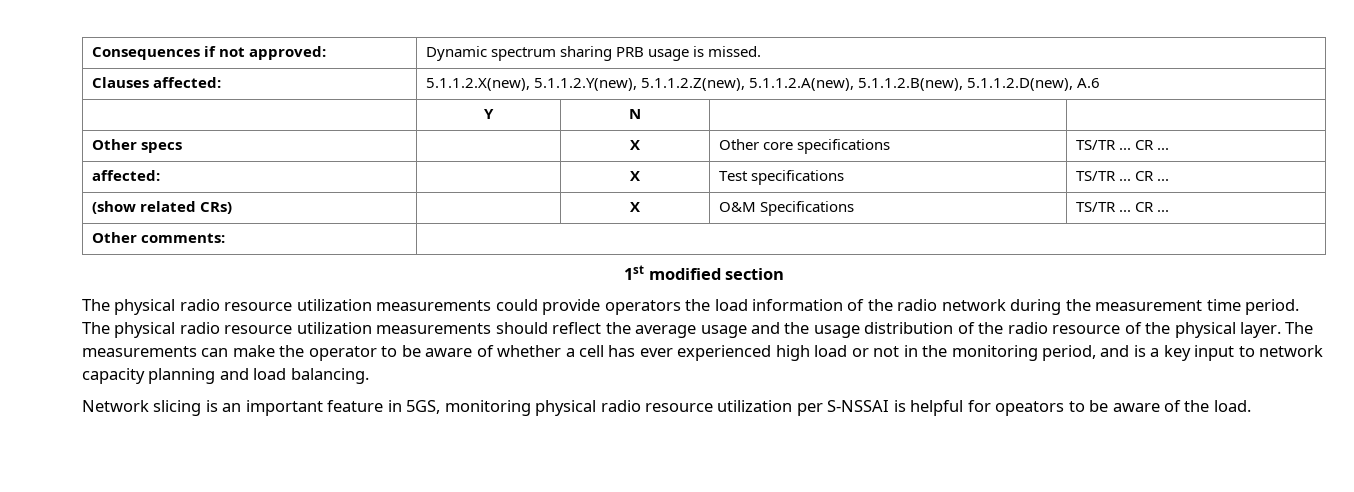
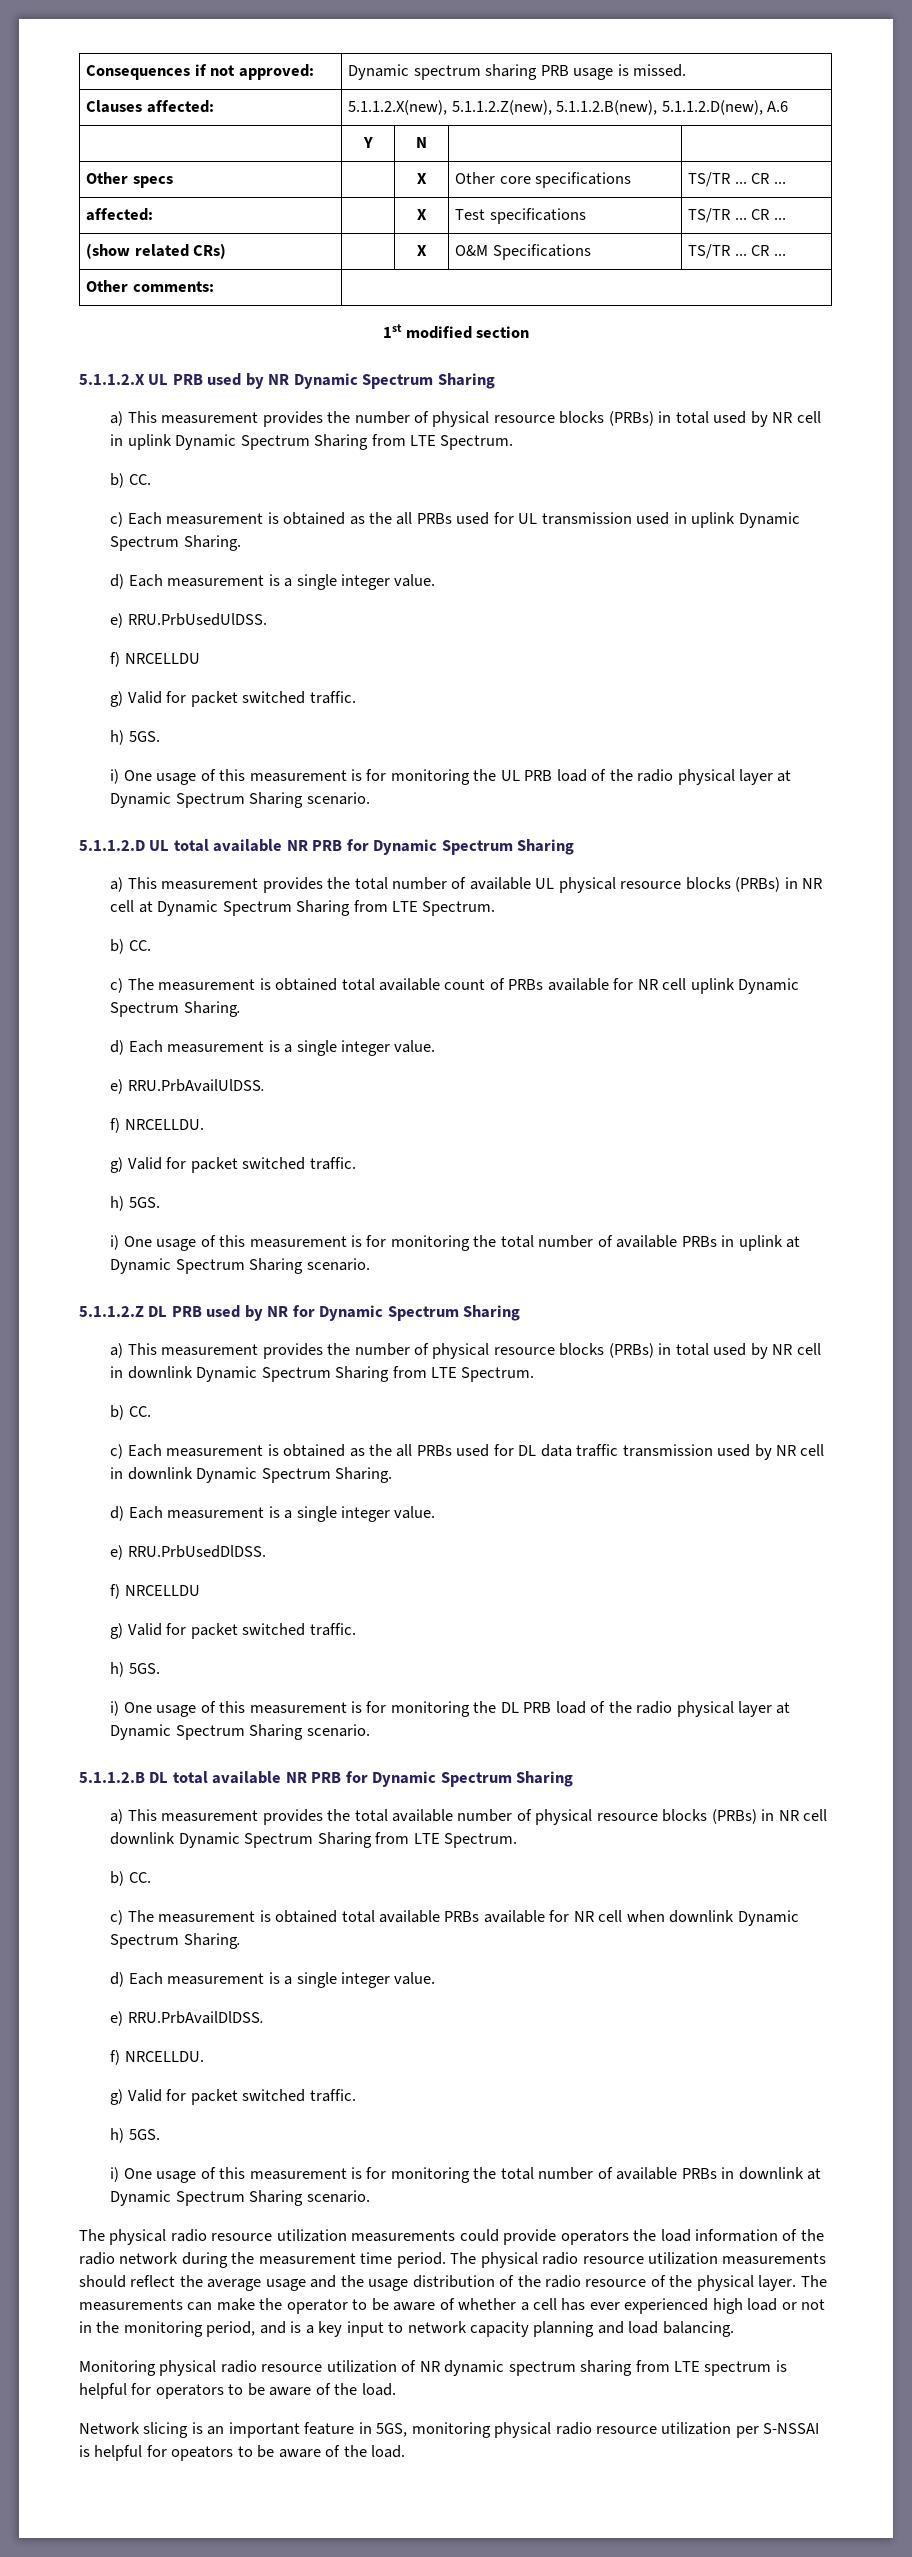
- Clauses affected: | 5.1.1.2.X(new), 5.1.1.2.Y(new), 5.1.1.2.Z(new), 5.1.1.2.A(new), 5.1.1.2.B(new), 5.1.1.2.D(new), A.6
+ Clauses affected: | 5.1.1.2.X(new), 5.1.1.2.Z(new), 5.1.1.2.B(new), 5.1.1.2.D(new), A.6
+ 5.1.1.2.X UL PRB used by NR Dynamic Spectrum Sharing
+ a) This measurement provides the number of physical resource blocks (PRBs) in total used by NR cell in uplink Dynamic Spectrum Sharing from LTE Spectrum.
+ b) CC.
+ c) Each measurement is obtained as the all PRBs used for UL transmission used in uplink Dynamic Spectrum Sharing.
+ d) Each measurement is a single integer value.
+ e) RRU.PrbUsedUlDSS.
+ f) NRCELLDU
+ g) Valid for packet switched traffic.
+ h) 5GS.
+ i) One usage of this measurement is for monitoring the UL PRB load of the radio physical layer at Dynamic Spectrum Sharing scenario.
+ 5.1.1.2.D UL total available NR PRB for Dynamic Spectrum Sharing
+ a) This measurement provides the total number of available UL physical resource blocks (PRBs) in NR cell at Dynamic Spectrum Sharing from LTE Spectrum.
+ b) CC.
+ c) The measurement is obtained total available count of PRBs available for NR cell uplink Dynamic Spectrum Sharing.
+ d) Each measurement is a single integer value.
+ e) RRU.PrbAvailUlDSS.
+ f) NRCELLDU.
+ g) Valid for packet switched traffic.
+ h) 5GS.
+ i) One usage of this measurement is for monitoring the total number of available PRBs in uplink at Dynamic Spectrum Sharing scenario.
+ 5.1.1.2.Z DL PRB used by NR for Dynamic Spectrum Sharing
+ a) This measurement provides the number of physical resource blocks (PRBs) in total used by NR cell in downlink Dynamic Spectrum Sharing from LTE Spectrum.
+ b) CC.
+ c) Each measurement is obtained as the all PRBs used for DL data traffic transmission used by NR cell in downlink Dynamic Spectrum Sharing.
+ d) Each measurement is a single integer value.
+ e) RRU.PrbUsedDlDSS.
+ f) NRCELLDU
+ g) Valid for packet switched traffic.
+ h) 5GS.
+ i) One usage of this measurement is for monitoring the DL PRB load of the radio physical layer at Dynamic Spectrum Sharing scenario.
+ 5.1.1.2.B DL total available NR PRB for Dynamic Spectrum Sharing
+ a) This measurement provides the total available number of physical resource blocks (PRBs) in NR cell downlink Dynamic Spectrum Sharing from LTE Spectrum.
+ b) CC.
+ c) The measurement is obtained total available PRBs available for NR cell when downlink Dynamic Spectrum Sharing.
+ d) Each measurement is a single integer value.
+ e) RRU.PrbAvailDlDSS.
+ f) NRCELLDU.
+ g) Valid for packet switched traffic.
+ h) 5GS.
+ i) One usage of this measurement is for monitoring the total number of available PRBs in downlink at Dynamic Spectrum Sharing scenario.
+ Monitoring physical radio resource utilization of NR dynamic spectrum sharing from LTE spectrum is helpful for operators to be aware of the load.

